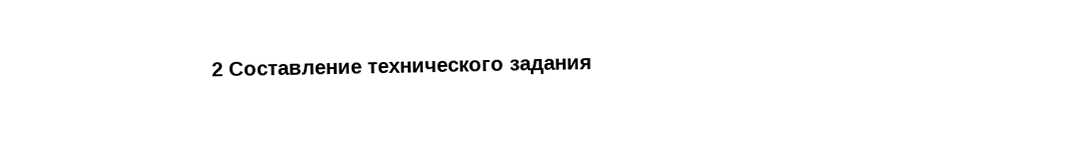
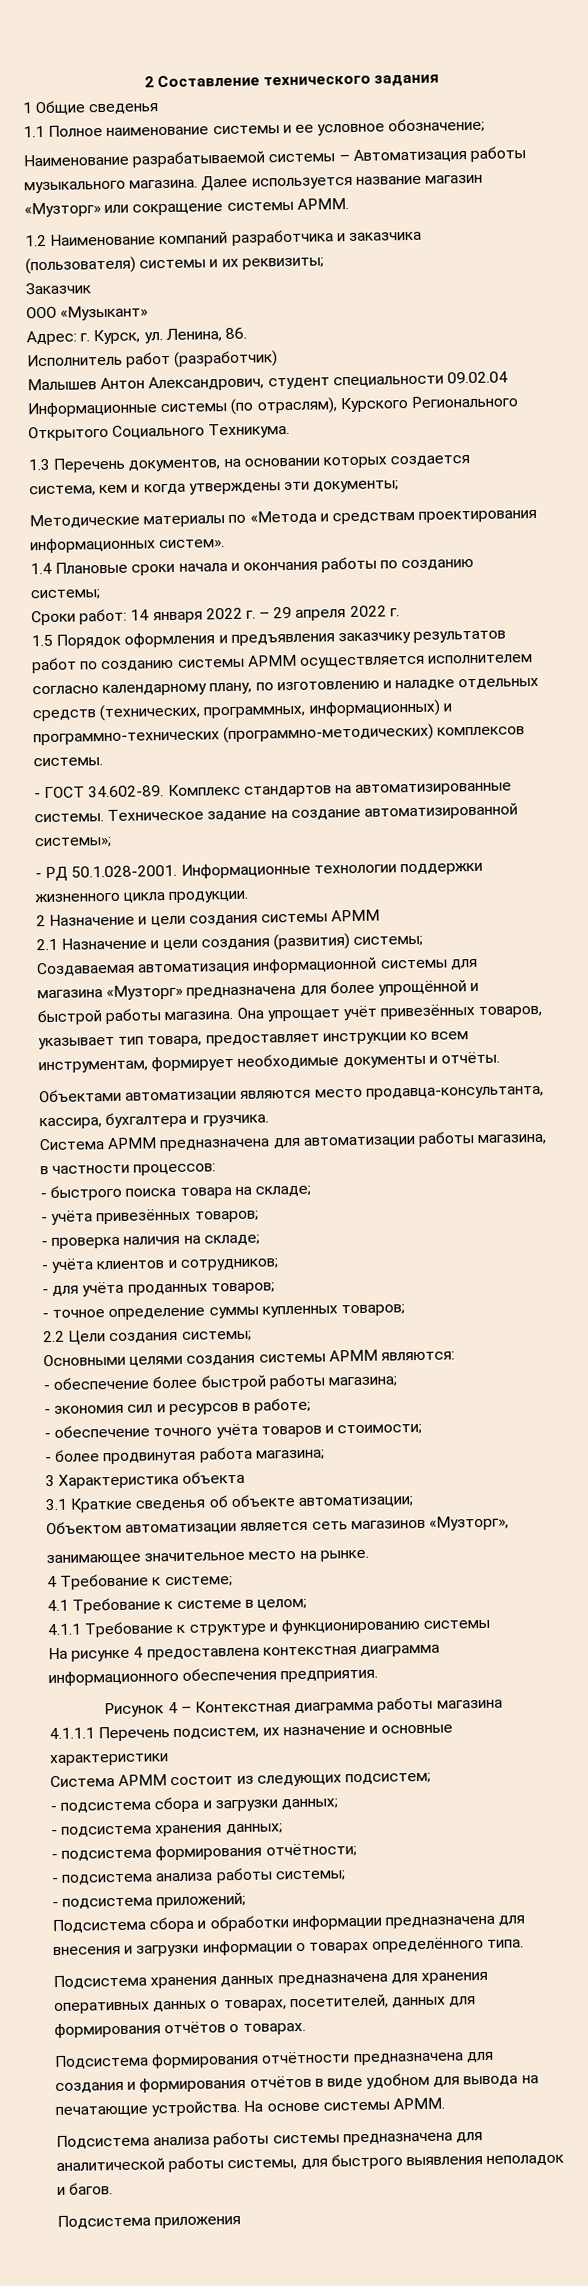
+ 1 Общие сведенья
+ 1.1 Полное наименование системы и ее условное обозначение;
+ Наименование разрабатываемой системы – Автоматизация работы музыкального магазина. Далее используется название магазин «Музторг» или сокращение системы АРММ.
+ 1.2 Наименование компаний разработчика и заказчика (пользователя) системы и их реквизиты;
+ Заказчик
+ ООО «Музыкант»
+ Адрес: г. Курск, ул. Ленина, 86.
+ Исполнитель работ (разработчик)
+ Малышев Антон Александрович, студент специальности 09.02.04 Информационные системы (по отраслям), Курского Регионального Открытого Социального Техникума.
+ 1.3 Перечень документов, на основании которых создается система, кем и когда утверждены эти документы;
+ Методические материалы по «Метода и средствам проектирования информационных систем».
+ 1.4 Плановые сроки начала и окончания работы по созданию системы;
+ Сроки работ: 14 января 2022 г. – 29 апреля 2022 г.
+ 1.5 Порядок оформления и предъявления заказчику результатов работ по созданию системы АРММ осуществляется исполнителем согласно календарному плану, по изготовлению и наладке отдельных средств (технических, программных, информационных) и программно-технических (программно-методических) комплексов системы.
+ - ГОСТ 34.602-89. Комплекс стандартов на автоматизированные системы. Техническое задание на создание автоматизированной системы»;
+ - РД 50.1.028-2001. Информационные технологии поддержки жизненного цикла продукции.
+ 2 Назначение и цели создания системы АРММ
+ 2.1 Назначение и цели создания (развития) системы;
+ Создаваемая автоматизация информационной системы для магазина «Музторг» предназначена для более упрощённой и быстрой работы магазина. Она упрощает учёт привезённых товаров, указывает тип товара, предоставляет инструкции ко всем инструментам, формирует необходимые документы и отчёты.
+ Объектами автоматизации являются место продавца-консультанта, кассира, бухгалтера и грузчика.
+ Система АРММ предназначена для автоматизации работы магазина, в частности процессов:
+ - быстрого поиска товара на складе;
+ - учёта привезённых товаров;
+ - проверка наличия на складе;
+ - учёта клиентов и сотрудников;
+ - для учёта проданных товаров;
+ - точное определение суммы купленных товаров;
+ 2.2 Цели создания системы;
+ Основными целями создания системы АРММ являются:
+ - обеспечение более быстрой работы магазина;
+ - экономия сил и ресурсов в работе;
+ - обеспечение точного учёта товаров и стоимости;
+ - более продвинутая работа магазина;
+ 3 Характеристика объекта
+ 3.1 Краткие сведенья об объекте автоматизации;
+ Объектом автоматизации является сеть магазинов «Музторг»,
+ занимающее значительное место на рынке.
+ 4 Требование к системе;
+ 4.1 Требование к системе в целом;
+ 4.1.1 Требование к структуре и функционированию системы
+ На рисунке 4 предоставлена контекстная диаграмма информационного обеспечения предприятия.
+ Рисунок 4 – Контекстная диаграмма работы магазина
+ 4.1.1.1 Перечень подсистем, их назначение и основные характеристики
+ Система АРММ состоит из следующих подсистем;
+ - подсистема сбора и загрузки данных;
+ - подсистема хранения данных;
+ - подсистема формирования отчётности;
+ - подсистема анализа работы системы;
+ - подсистема приложений;
+ Подсистема сбора и обработки информации предназначена для внесения и загрузки информации о товарах определённого типа.
+ Подсистема хранения данных предназначена для хранения оперативных данных о товарах, посетителей, данных для формирования отчётов о товарах.
+ Подсистема формирования отчётности предназначена для создания и формирования отчётов в виде удобном для вывода на печатающие устройства. На основе системы АРММ.
+ Подсистема анализа работы системы предназначена для аналитической работы системы, для быстрого выявления неполадок и багов.
+ Подсистема приложения

